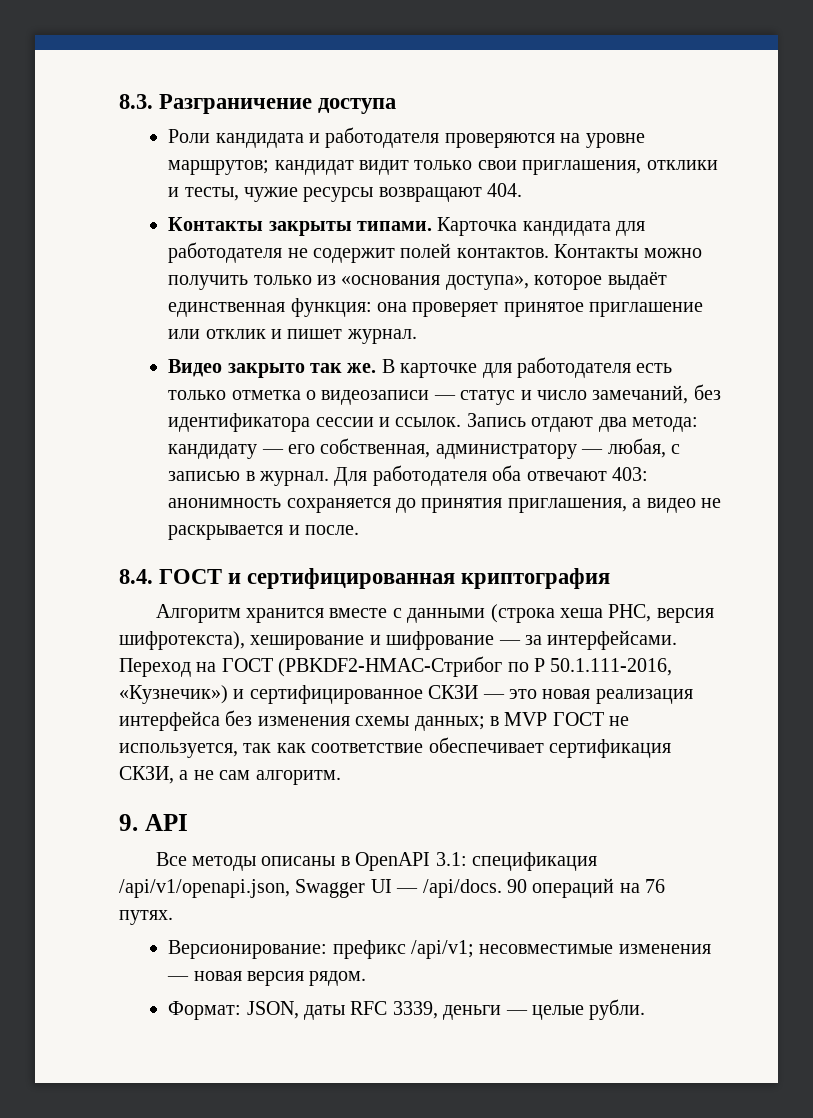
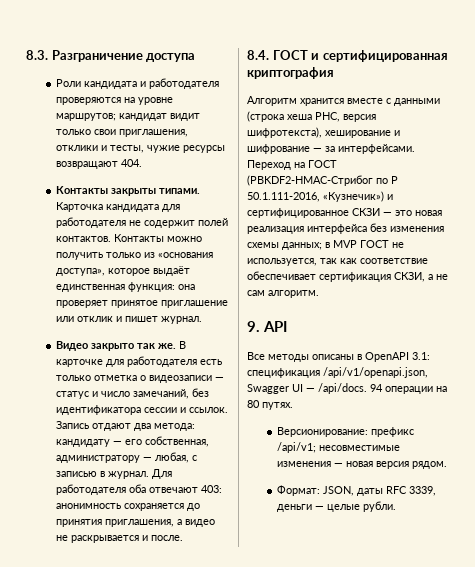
- 90 операций на 76 путях.
+ 94 операции на 80 путях.

